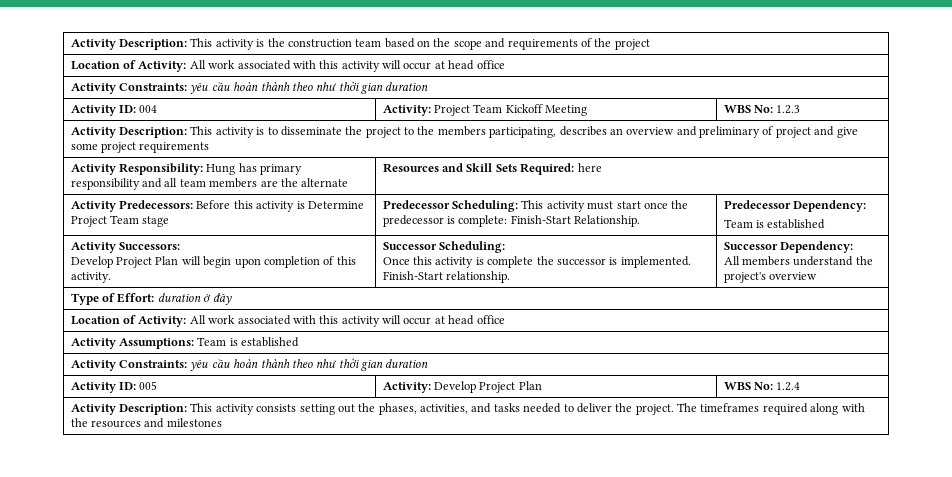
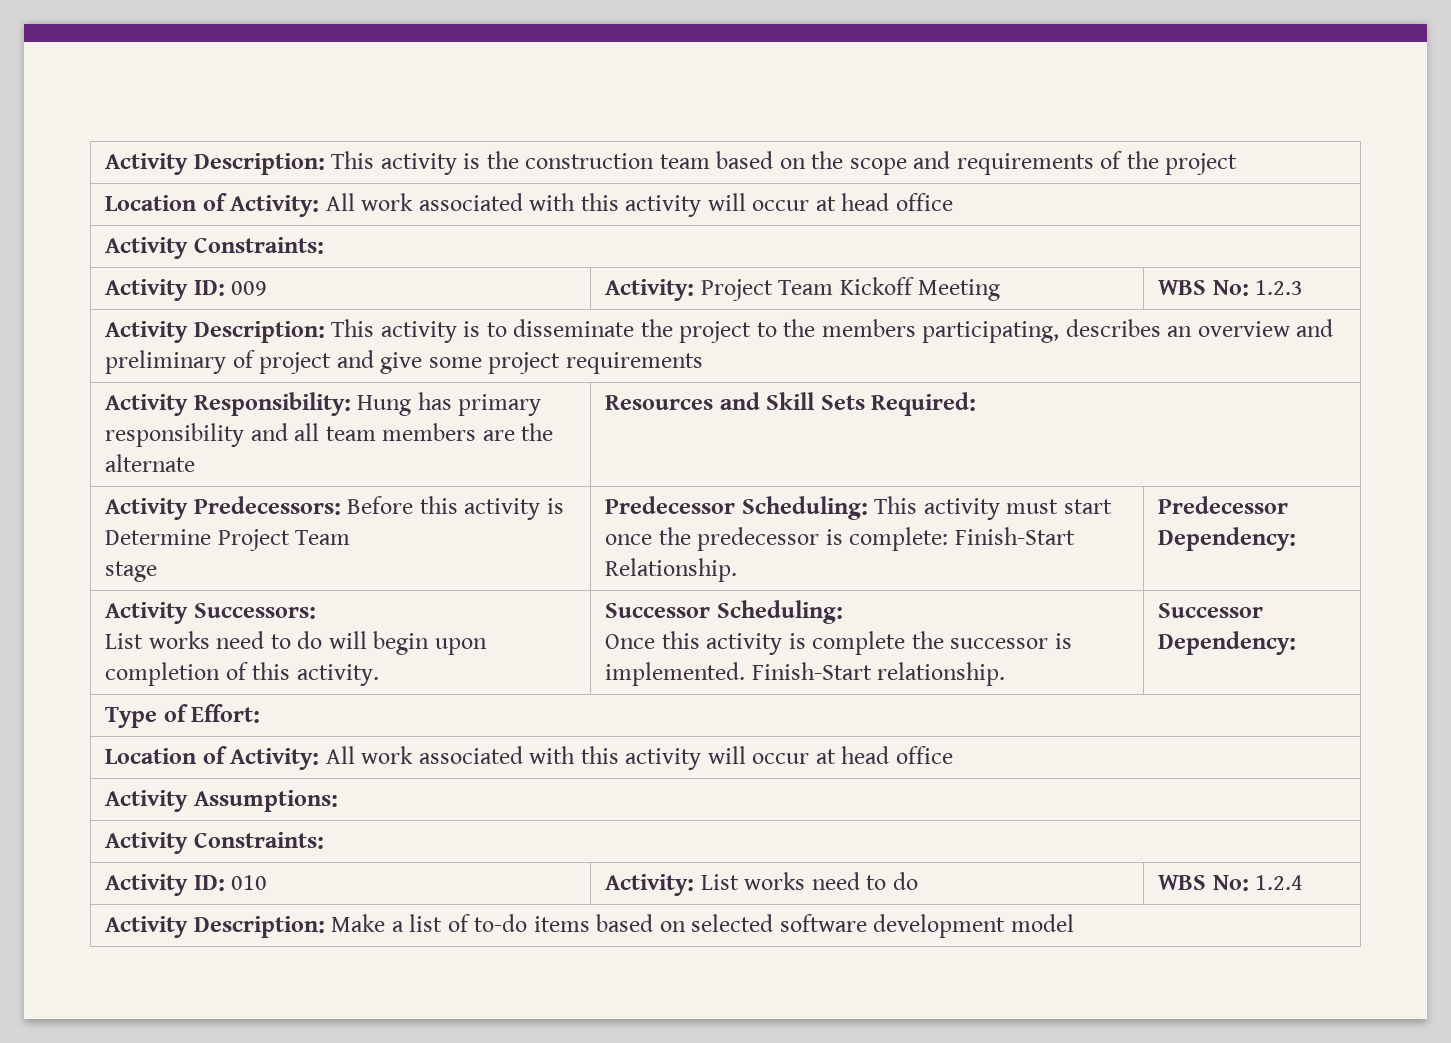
  Activity Description: This activity is the construction team based on the scope and requirements of the project
  Location of Activity: All work associated with this activity will occur at head office
- Activity Constraints: yêu cầu hoàn thành theo như thời gian duration
- Activity ID: 004 | Activity: Project Team Kickoff Meeting | WBS No: 1.2.3
+ Activity Constraints:
+ Activity ID: 009 | Activity: Project Team Kickoff Meeting | WBS No: 1.2.3
- Activity Responsibility: Hung has primary responsibility and all team members are the alternate | Resources and Skill Sets Required: here
+ Activity Responsibility: Hung has primary responsibility and all team members are the alternate | Resources and Skill Sets Required:
- Activity Predecessors: Before this activity is Determine Project Team stage | Predecessor Scheduling: This activity must start once the predecessor is complete: Finish-Start Relationship. | Predecessor Dependency:
- Team is established
+ Activity Predecessors: Before this activity is Determine Project Team
+ stage | Predecessor Scheduling: This activity must start once the predecessor is complete: Finish-Start Relationship. | Predecessor Dependency:
  Activity Successors:
- Develop Project Plan will begin upon completion of this activity. | Successor Scheduling:
+ List works need to do will begin upon completion of this activity. | Successor Scheduling:
  Once this activity is complete the successor is implemented. Finish-Start relationship. | Successor Dependency:
- All members understand the project's overview
- Type of Effort: duration ở đây
+ Type of Effort:
- Activity Assumptions: Team is established
- Activity Constraints: yêu cầu hoàn thành theo như thời gian duration
- Activity ID: 005 | Activity: Develop Project Plan | WBS No: 1.2.4
+ Activity Assumptions:
+ Activity Constraints:
+ Activity ID: 010 | Activity: List works need to do | WBS No: 1.2.4
- Activity Description: This activity consists setting out the phases, activities, and tasks needed to deliver the project. The timeframes required along with the resources and milestones
+ Activity Description: Make a list of to-do items based on selected software development model

